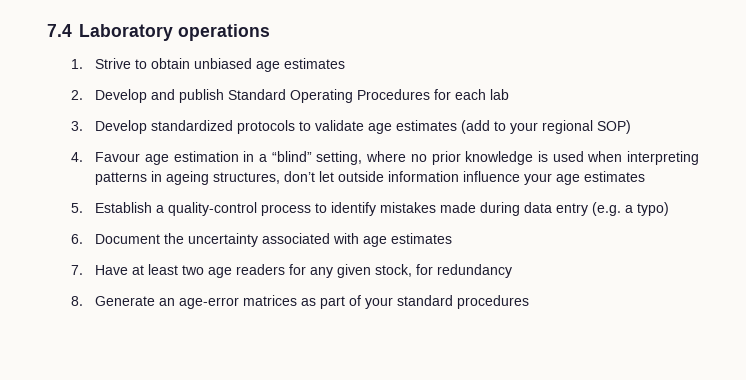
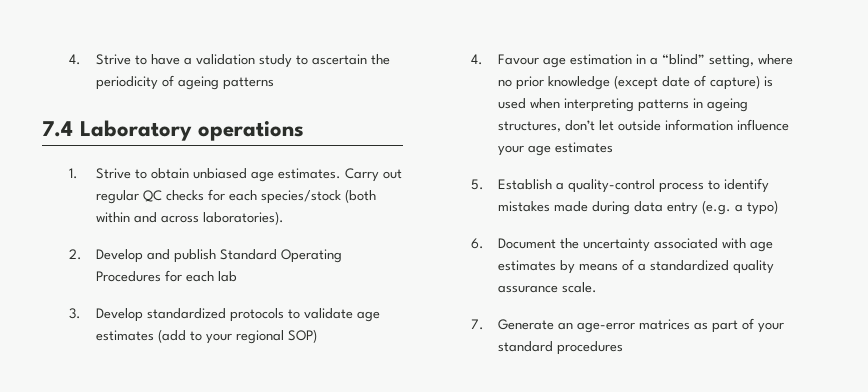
+ 4. Strive to have a validation study to ascertain the periodicity of ageing patterns
- 1. Strive to obtain unbiased age estimates
+ 1. Strive to obtain unbiased age estimates. Carry out regular QC checks for each species/stock (both within and across laboratories).
- 4. Favour age estimation in a “blind” setting, where no prior knowledge is used when interpreting patterns in ageing structures, don’t let outside information influence your age estimates
+ 4. Favour age estimation in a “blind” setting, where no prior knowledge (except date of capture) is used when interpreting patterns in ageing structures, don’t let outside information influence your age estimates
- 6. Document the uncertainty associated with age estimates
- 7. Have at least two age readers for any given stock, for redundancy
- 8. Generate an age-error matrices as part of your standard procedures
+ 6. Document the uncertainty associated with age estimates by means of a standardized quality assurance scale.
+ 7. Generate an age-error matrices as part of your standard procedures

